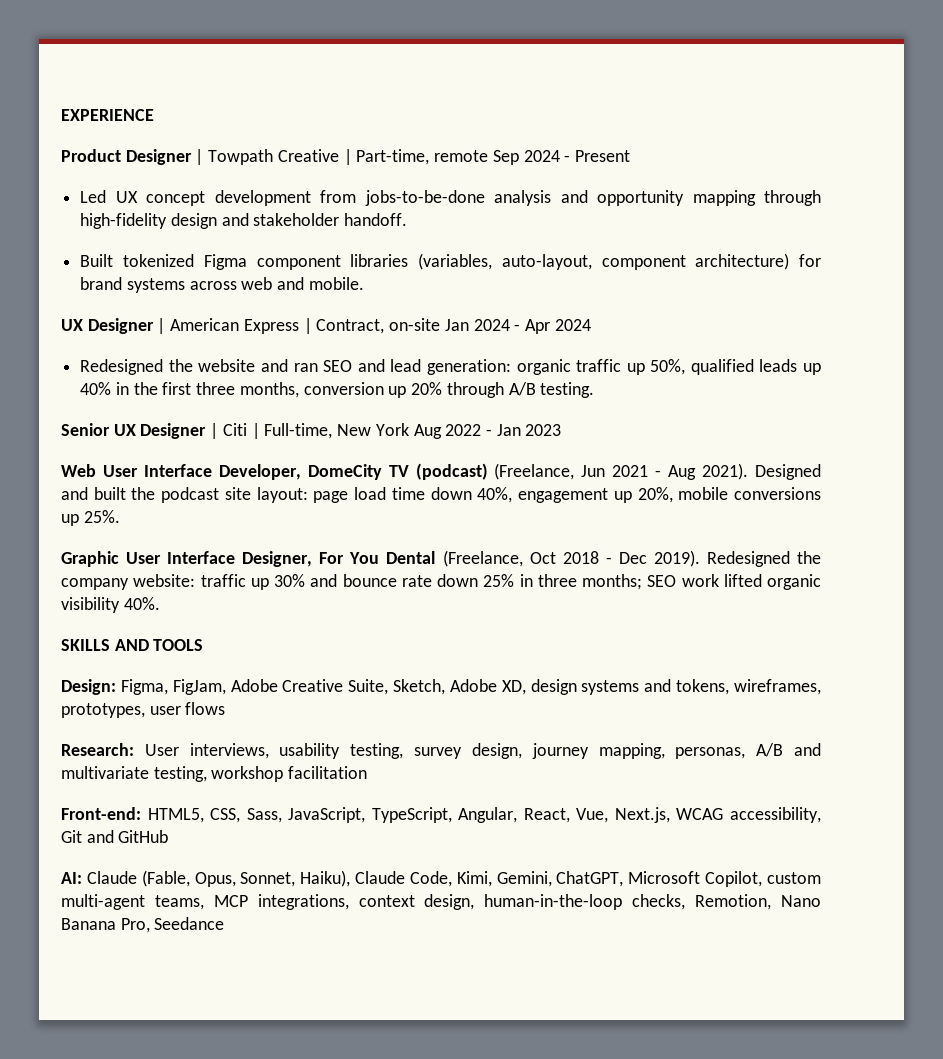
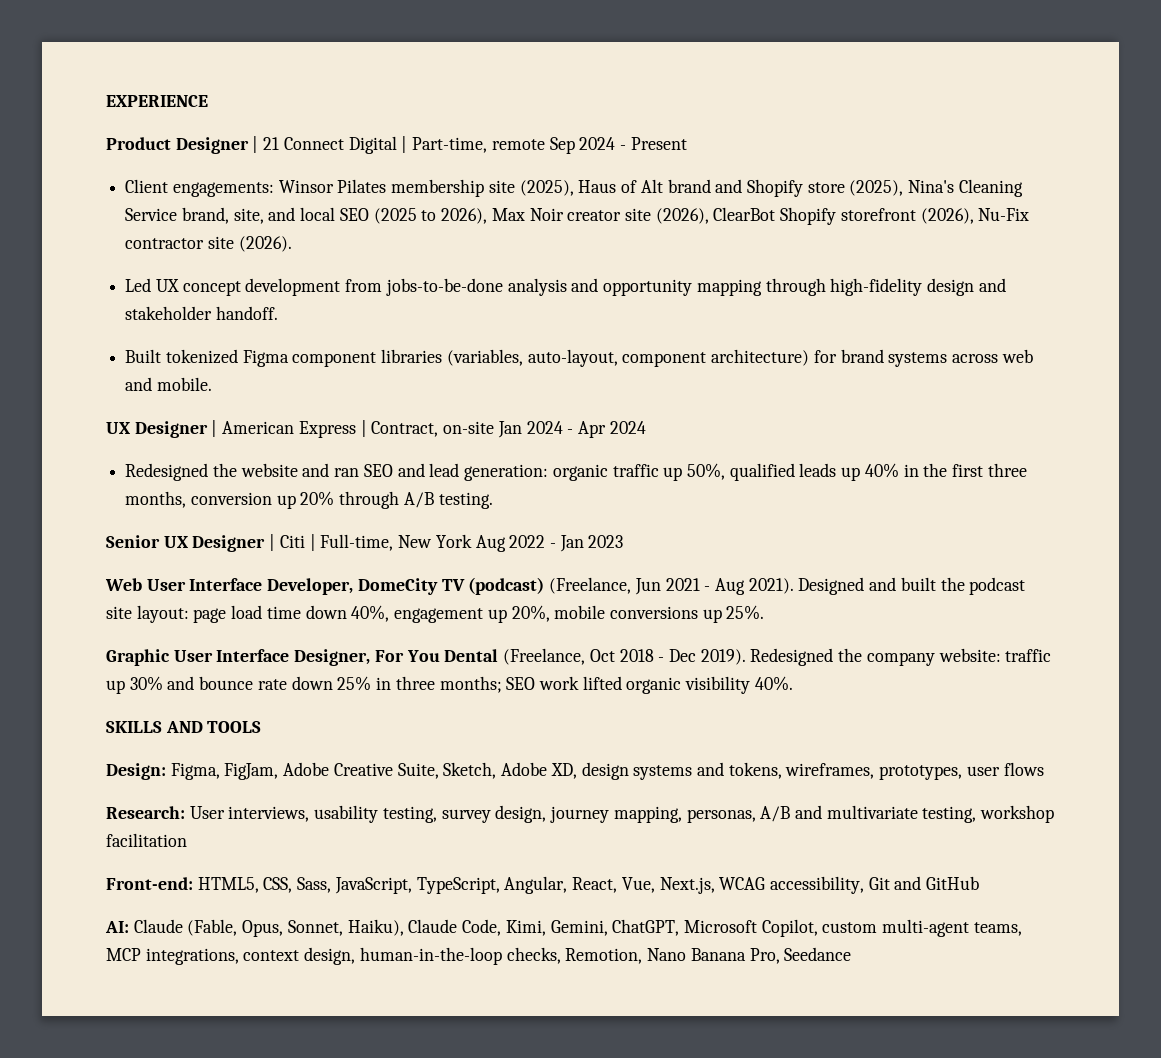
- Product Designer | Towpath Creative | Part-time, remote Sep 2024 - Present
+ Product Designer | 21 Connect Digital | Part-time, remote Sep 2024 - Present
+ Client engagements: Winsor Pilates membership site (2025), Haus of Alt brand and Shopify store (2025), Nina's Cleaning Service brand, site, and local SEO (2025 to 2026), Max Noir creator site (2026), ClearBot Shopify storefront (2026), Nu-Fix contractor site (2026).

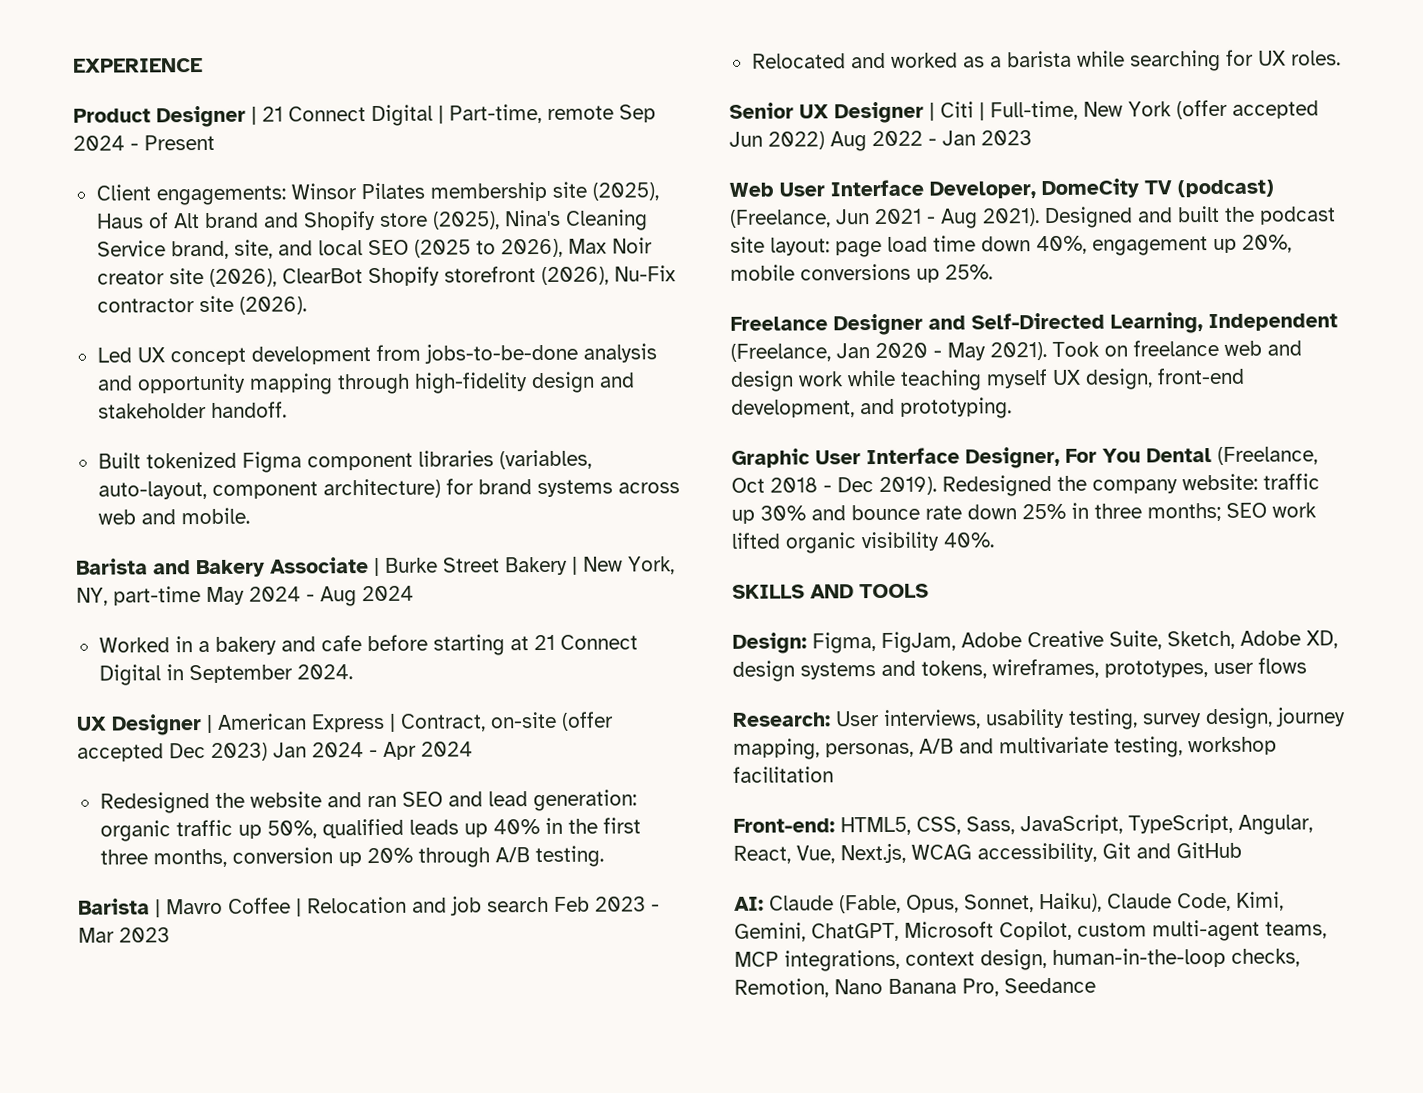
+ Barista and Bakery Associate | Burke Street Bakery | New York, NY, part-time May 2024 - Aug 2024
+ Worked in a bakery and cafe before starting at 21 Connect Digital in September 2024.
- UX Designer | American Express | Contract, on-site Jan 2024 - Apr 2024
+ UX Designer | American Express | Contract, on-site (offer accepted Dec 2023) Jan 2024 - Apr 2024
+ Barista | Mavro Coffee | Relocation and job search Feb 2023 - Mar 2023
+ Relocated and worked as a barista while searching for UX roles.
- Senior UX Designer | Citi | Full-time, New York Aug 2022 - Jan 2023
+ Senior UX Designer | Citi | Full-time, New York (offer accepted Jun 2022) Aug 2022 - Jan 2023
+ Freelance Designer and Self-Directed Learning, Independent (Freelance, Jan 2020 - May 2021). Took on freelance web and design work while teaching myself UX design, front-end development, and prototyping.

